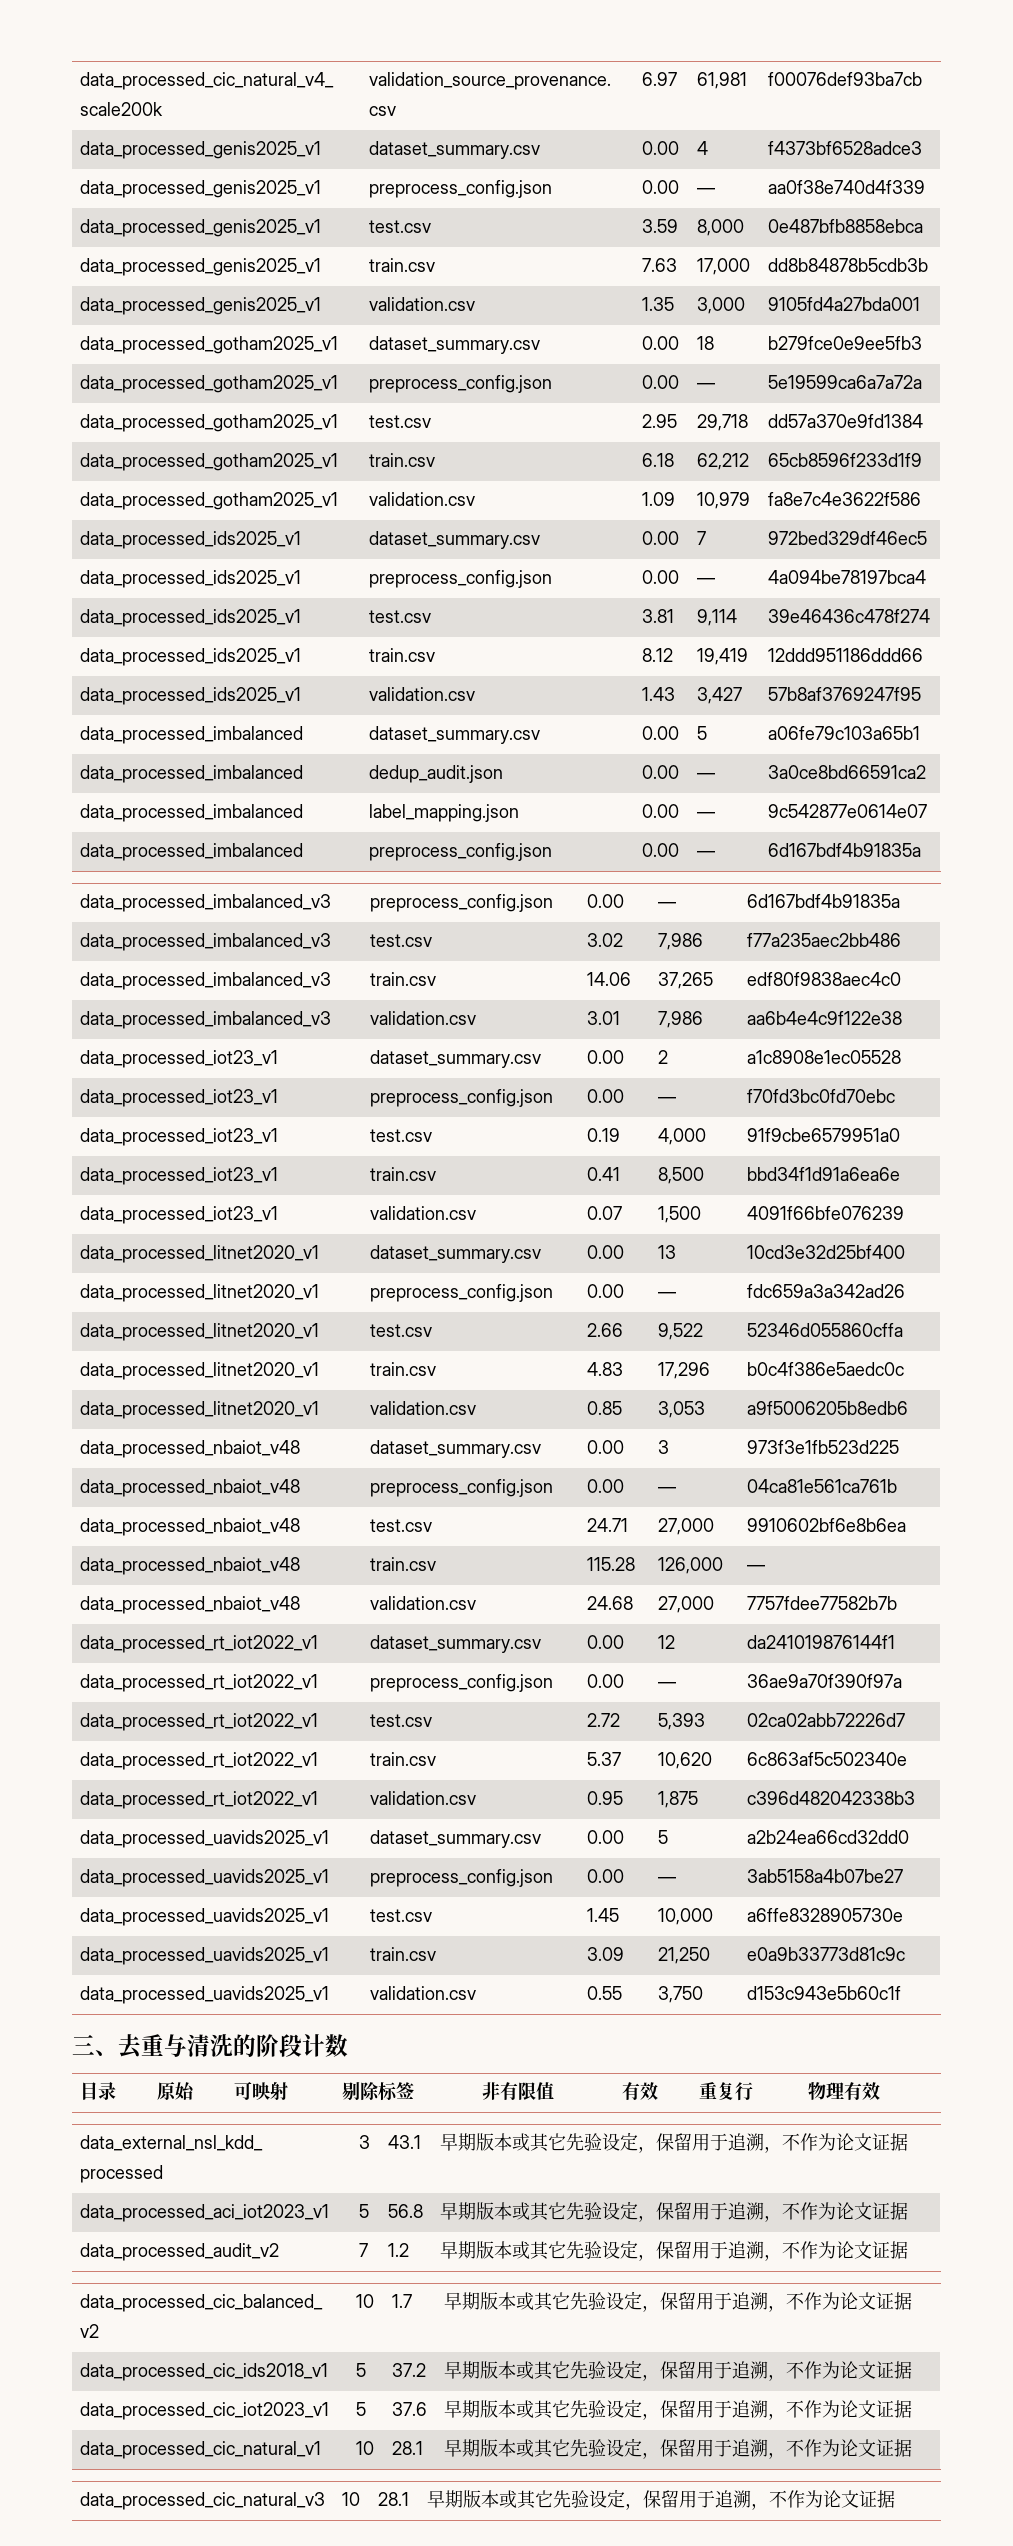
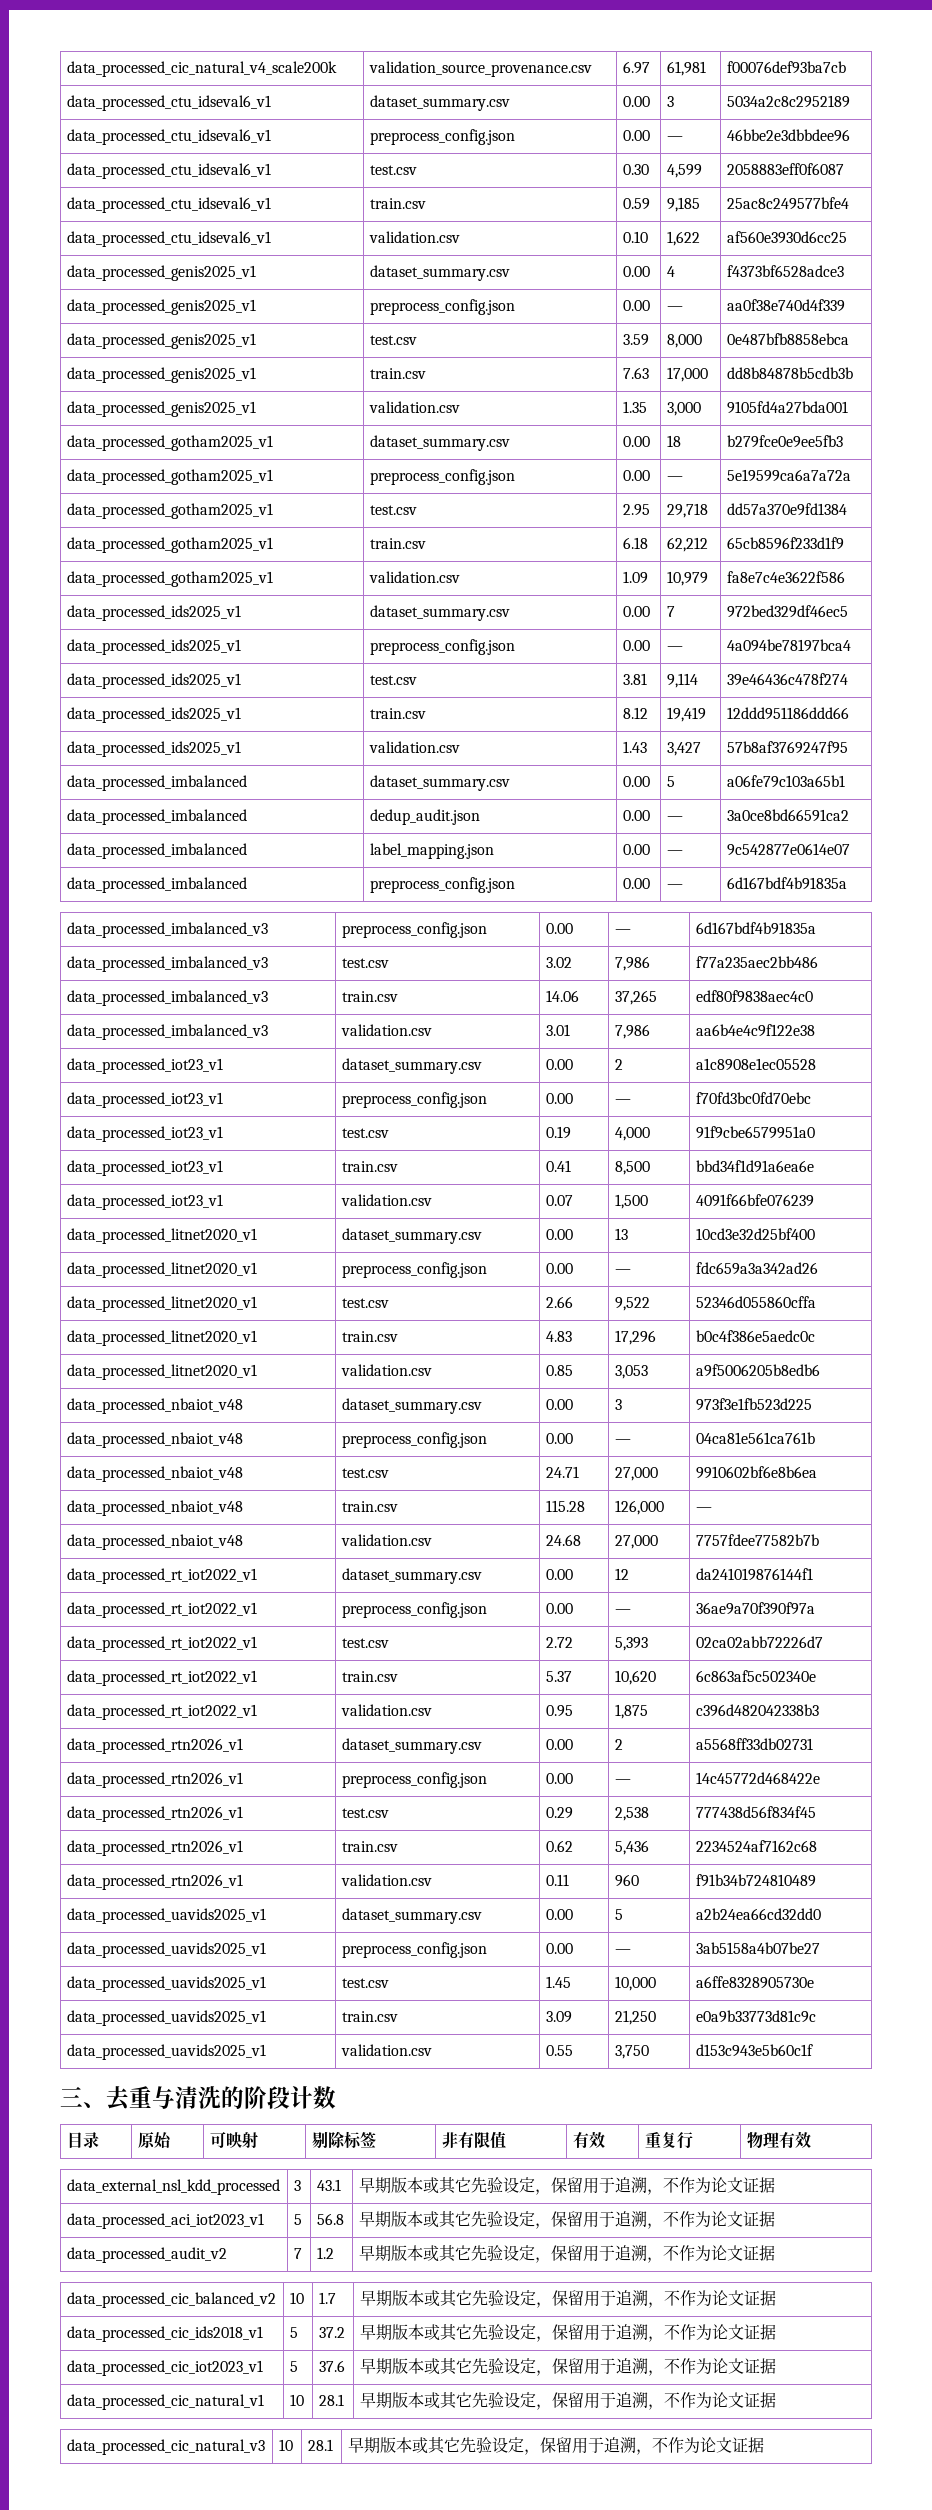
+ data_processed_ctu_idseval6_v1 | dataset_summary.csv | 0.00 | 3 | 5034a2c8c2952189
+ data_processed_ctu_idseval6_v1 | preprocess_config.json | 0.00 | — | 46bbe2e3dbbdee96
+ data_processed_ctu_idseval6_v1 | test.csv | 0.30 | 4,599 | 2058883eff0f6087
+ data_processed_ctu_idseval6_v1 | train.csv | 0.59 | 9,185 | 25ac8c249577bfe4
+ data_processed_ctu_idseval6_v1 | validation.csv | 0.10 | 1,622 | af560e3930d6cc25
+ data_processed_rtn2026_v1 | dataset_summary.csv | 0.00 | 2 | a5568ff33db02731
+ data_processed_rtn2026_v1 | preprocess_config.json | 0.00 | — | 14c45772d468422e
+ data_processed_rtn2026_v1 | test.csv | 0.29 | 2,538 | 777438d56f834f45
+ data_processed_rtn2026_v1 | train.csv | 0.62 | 5,436 | 2234524af7162c68
+ data_processed_rtn2026_v1 | validation.csv | 0.11 | 960 | f91b34b724810489

